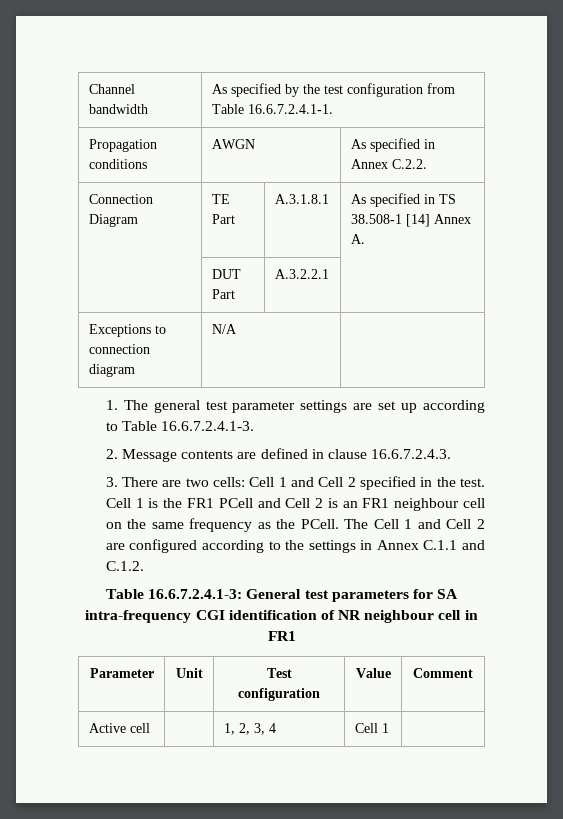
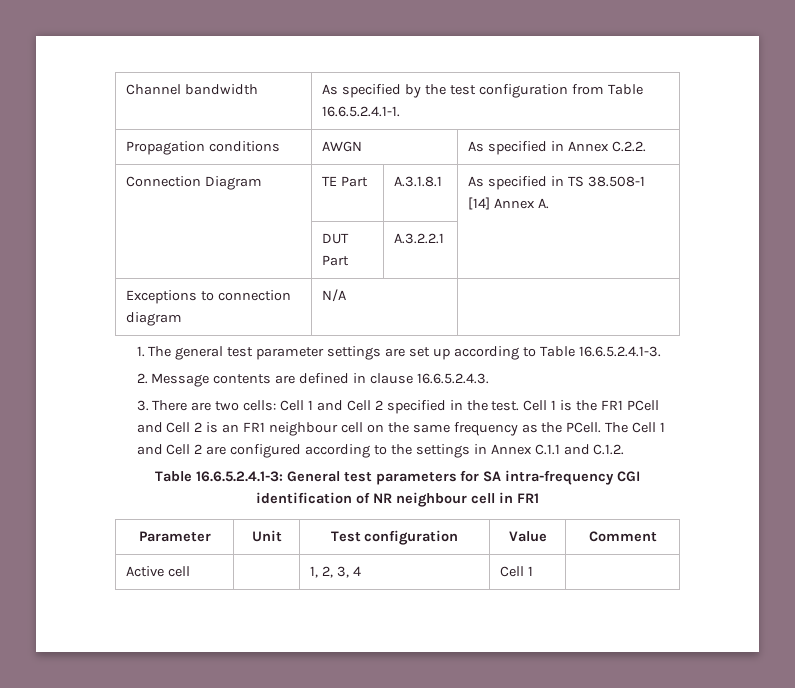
- Channel bandwidth | As specified by the test configuration from Table 16.6.7.2.4.1-1.
+ Channel bandwidth | As specified by the test configuration from Table 16.6.5.2.4.1-1.
- 1. The general test parameter settings are set up according to Table 16.6.7.2.4.1-3.
+ 1. The general test parameter settings are set up according to Table 16.6.5.2.4.1-3.
- 2. Message contents are defined in clause 16.6.7.2.4.3.
+ 2. Message contents are defined in clause 16.6.5.2.4.3.
- Table 16.6.7.2.4.1-3: General test parameters for SA intra-frequency CGI identification of NR neighbour cell in FR1
+ Table 16.6.5.2.4.1-3: General test parameters for SA intra-frequency CGI identification of NR neighbour cell in FR1

